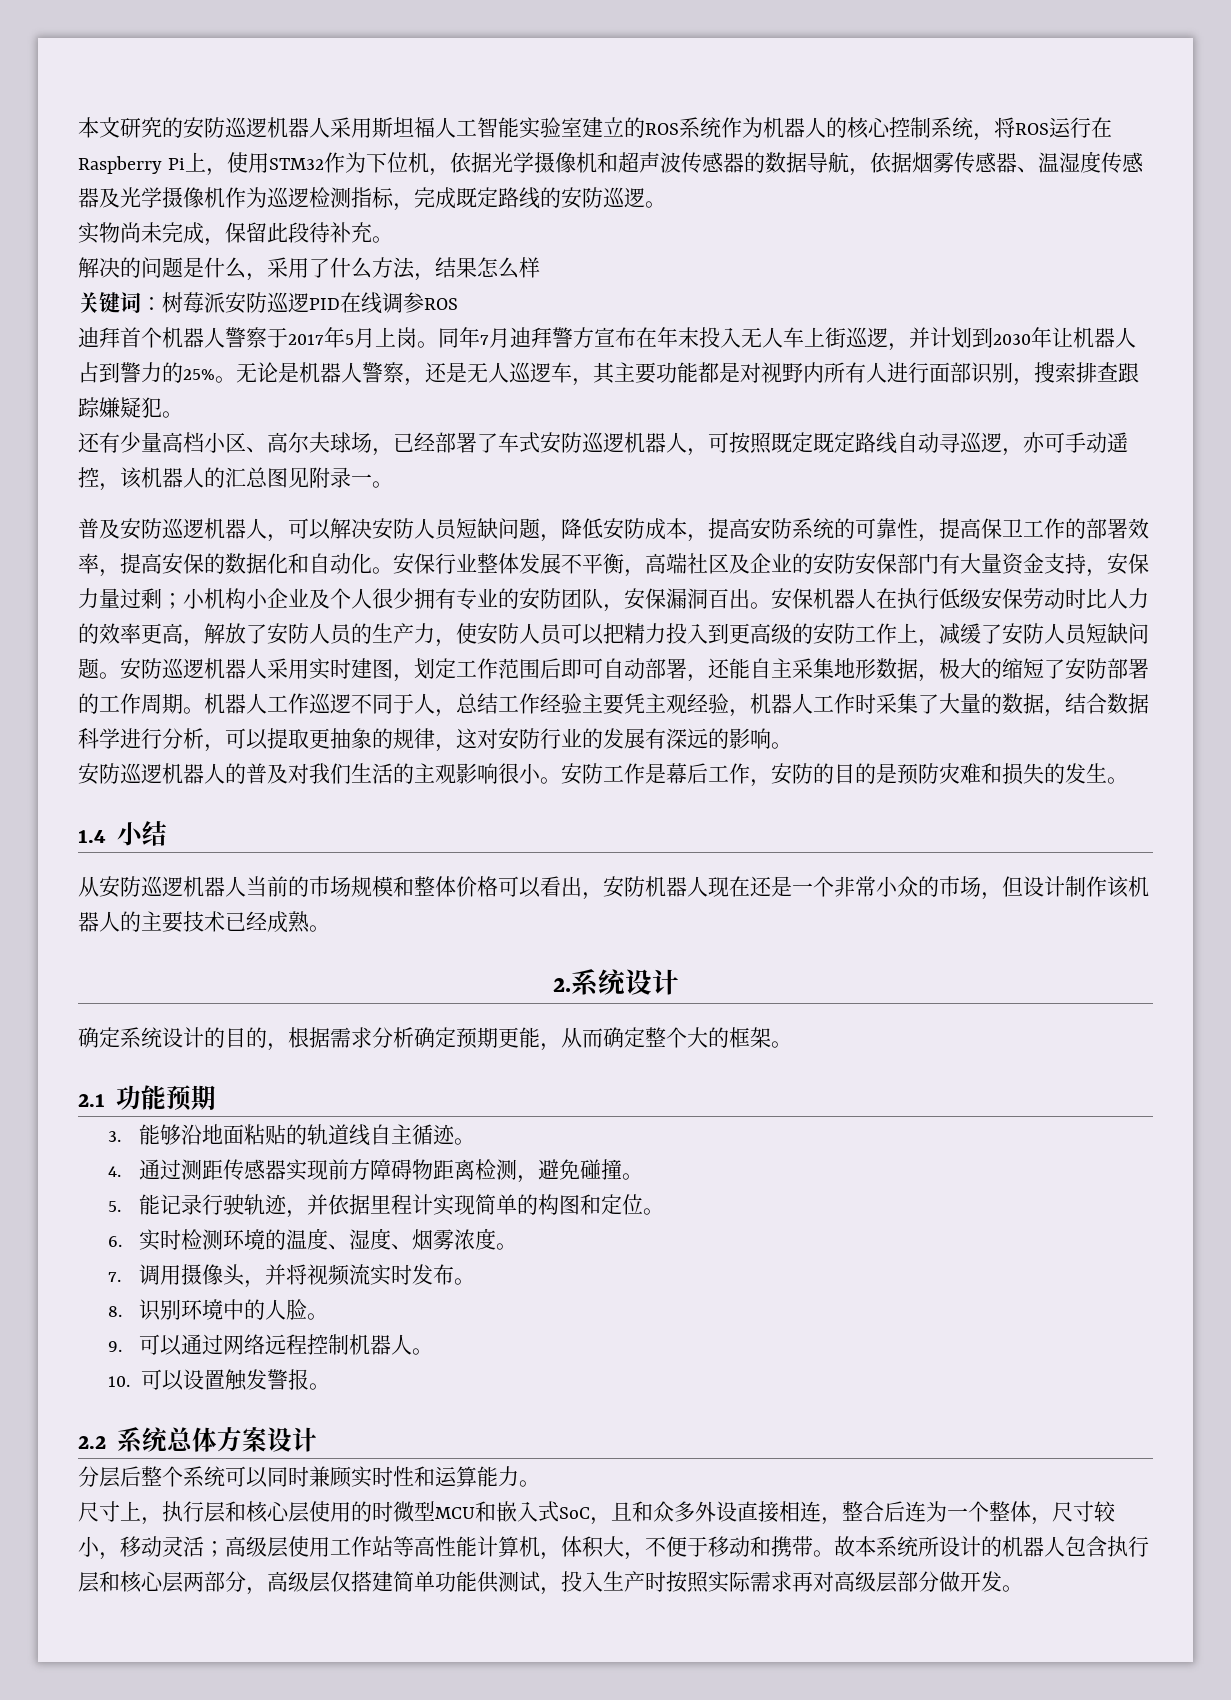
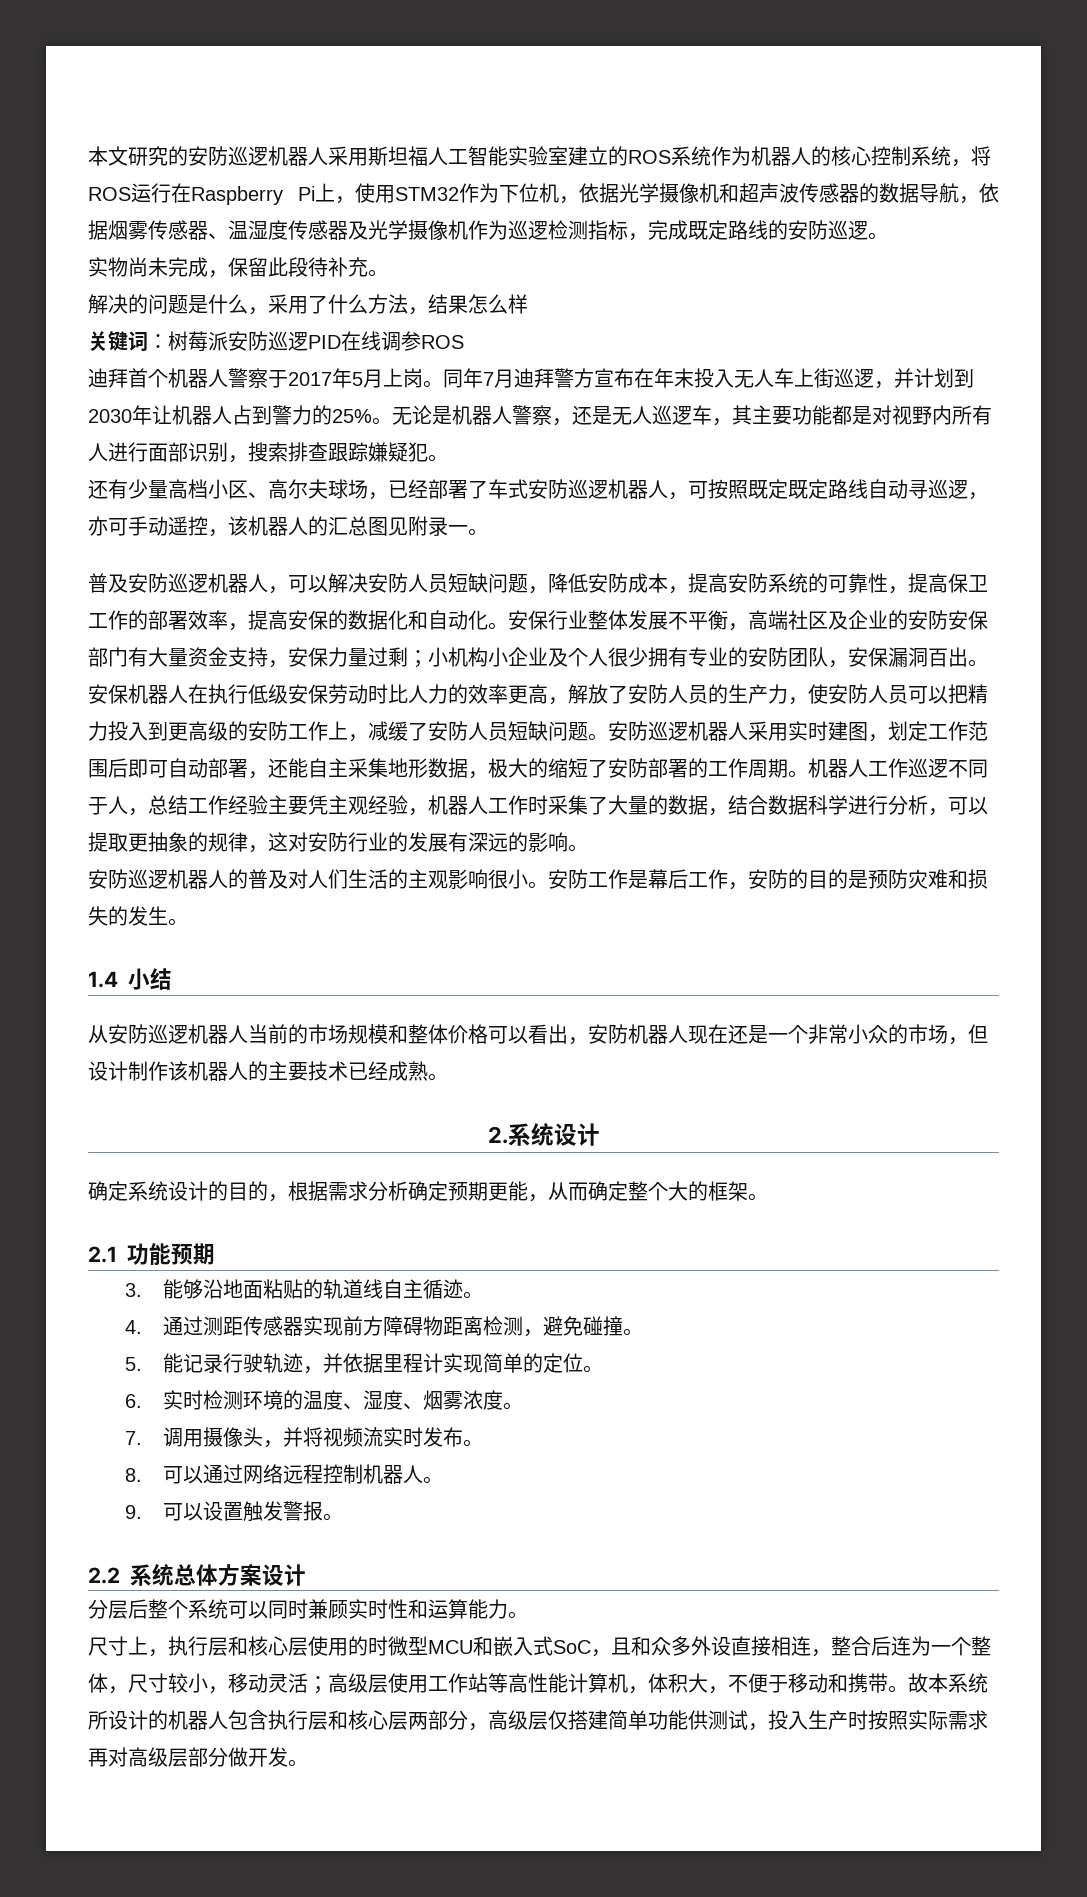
- 安防巡逻机器人的普及对我们生活的主观影响很小。
+ 安防巡逻机器人的普及对人们生活的主观影响很小。
- 5.能记录行驶轨迹，并依据里程计实现简单的构图和定位。
+ 5.能记录行驶轨迹，并依据里程计实现简单的定位。
- 8.识别环境中的人脸。
- 9.可以通过网络远程控制机器人。
+ 8.可以通过网络远程控制机器人。
- 10.可以设置触发警报。
+ 9.可以设置触发警报。

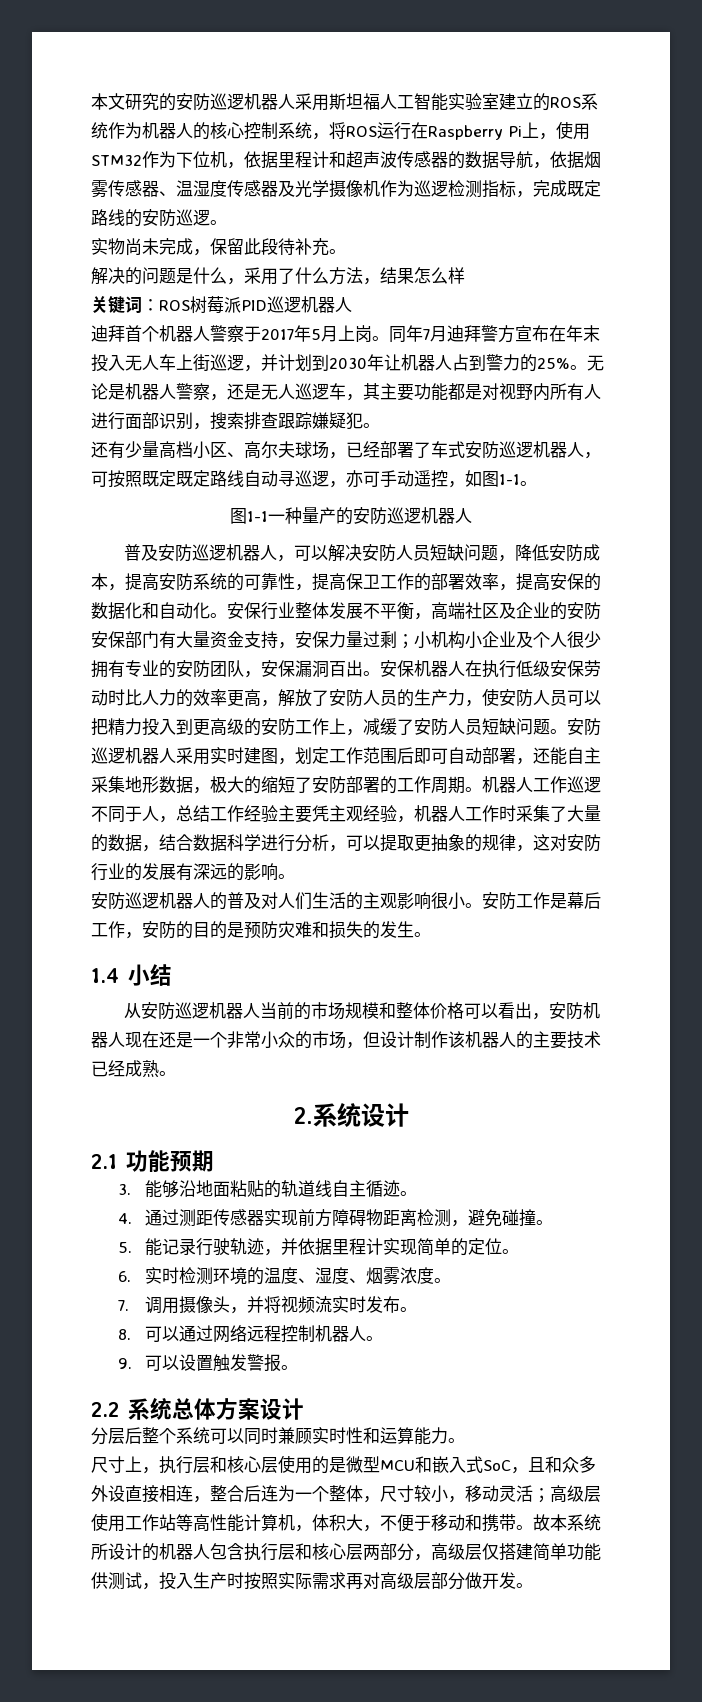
- 本文研究的安防巡逻机器人采用斯坦福人工智能实验室建立的ROS系统作为机器人的核心控制系统，将ROS运行在Raspberry Pi上，使用STM32作为下位机，依据光学摄像机和超声波传感器的数据导航，依据烟雾传感器、温湿度传感器及光学摄像机作为巡逻检测指标，完成既定路线的安防巡逻。
+ 本文研究的安防巡逻机器人采用斯坦福人工智能实验室建立的ROS系统作为机器人的核心控制系统，将ROS运行在Raspberry Pi上，使用STM32作为下位机，依据里程计和超声波传感器的数据导航，依据烟雾传感器、温湿度传感器及光学摄像机作为巡逻检测指标，完成既定路线的安防巡逻。
- 关键词：树莓派安防巡逻PID在线调参ROS
+ 关键词：ROS树莓派PID巡逻机器人
- 还有少量高档小区、高尔夫球场，已经部署了车式安防巡逻机器人，可按照既定既定路线自动寻巡逻，亦可手动遥控，该机器人的汇总图见附录一。
+ 还有少量高档小区、高尔夫球场，已经部署了车式安防巡逻机器人，可按照既定既定路线自动寻巡逻，亦可手动遥控，如图1-1。
+ 图1-1一种量产的安防巡逻机器人
- 确定系统设计的目的，根据需求分析确定预期更能，从而确定整个大的框架。
- 尺寸上，执行层和核心层使用的时微型MCU和嵌入式SoC，且和众多外设直接相连，整合后连为一个整体，尺寸较小，移动灵活；高级层使用工作站等高性能计算机，体积大，不便于移动和携带。
+ 尺寸上，执行层和核心层使用的是微型MCU和嵌入式SoC，且和众多外设直接相连，整合后连为一个整体，尺寸较小，移动灵活；高级层使用工作站等高性能计算机，体积大，不便于移动和携带。

